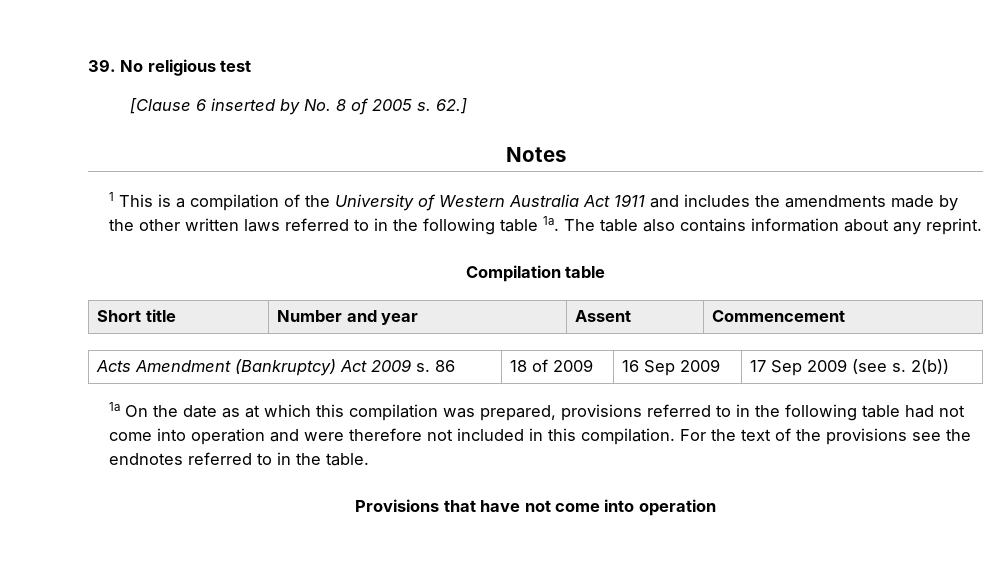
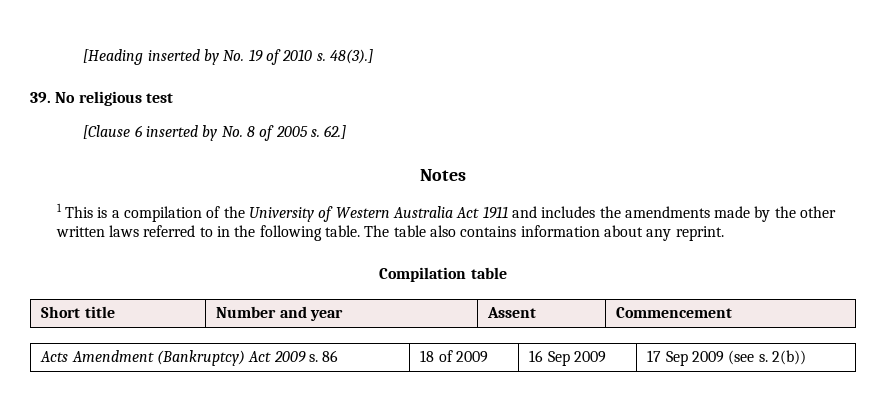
+ [Heading inserted by No. 19 of 2010 s. 48(3).]
- 1 This is a compilation of the University of Western Australia Act 1911 and includes the amendments made by the other written laws referred to in the following table 1a.
+ 1 This is a compilation of the University of Western Australia Act 1911 and includes the amendments made by the other written laws referred to in the following table.
- 1a On the date as at which this compilation was prepared, provisions referred to in the following table had not come into operation and were therefore not included in this compilation. For the text of the provisions see the endnotes referred to in the table.
- Provisions that have not come into operation

